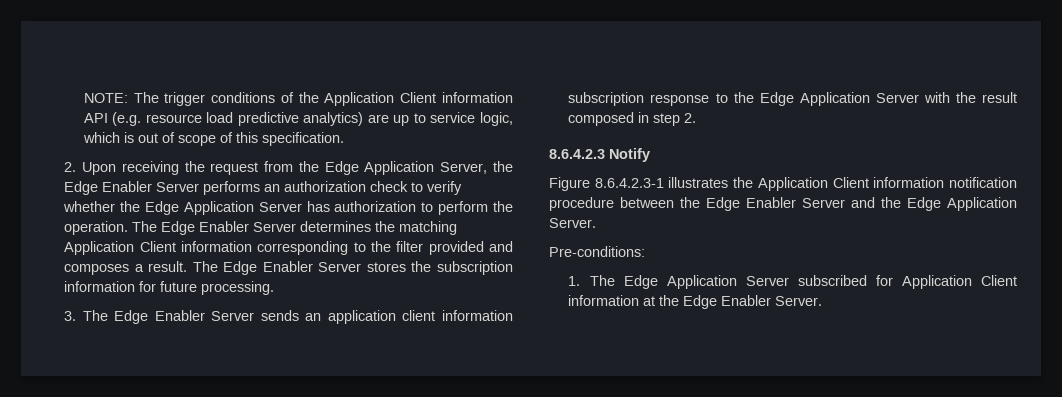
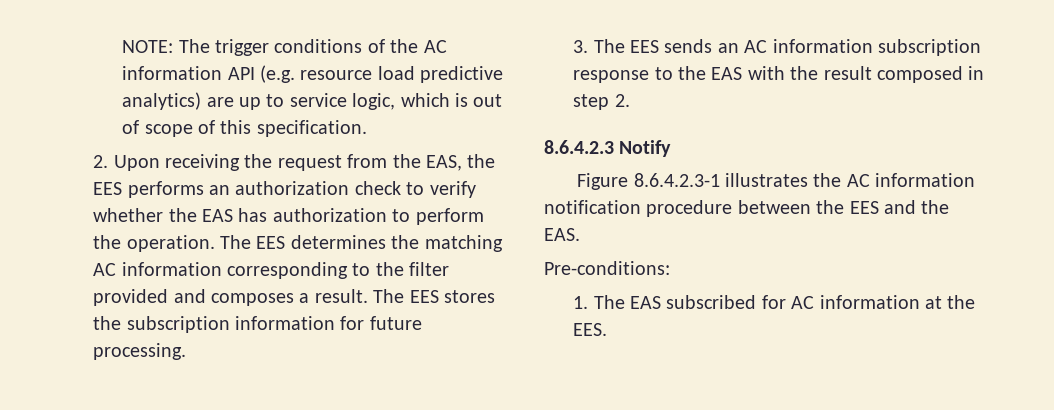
- NOTE: The trigger conditions of the Application Client information API (e.g. resource load predictive analytics) are up to service logic, which is out of scope of this specification.
+ NOTE: The trigger conditions of the AC information API (e.g. resource load predictive analytics) are up to service logic, which is out of scope of this specification.
- 2. Upon receiving the request from the Edge Application Server, the Edge Enabler Server performs an authorization check to verify whether the Edge Application Server has authorization to perform the operation.
+ 2. Upon receiving the request from the EAS, the EES performs an authorization check to verify whether the EAS has authorization to perform the operation.
- The Edge Enabler Server determines the matching Application Client information corresponding to the filter provided and composes a result.
+ The EES determines the matching AC information corresponding to the filter provided and composes a result.
- The Edge Enabler Server stores the subscription information for future processing.
+ The EES stores the subscription information for future processing.
- 3. The Edge Enabler Server sends an application client information subscription response to the Edge Application Server with the result composed in step 2.
+ 3. The EES sends an AC information subscription response to the EAS with the result composed in step 2.
- Figure 8.6.4.2.3-1 illustrates the Application Client information notification procedure between the Edge Enabler Server and the Edge Application Server.
+ Figure 8.6.4.2.3-1 illustrates the AC information notification procedure between the EES and the EAS.
  Pre-conditions:
- 1. The Edge Application Server subscribed for Application Client information at the Edge Enabler Server.
+ 1. The EAS subscribed for AC information at the EES.

